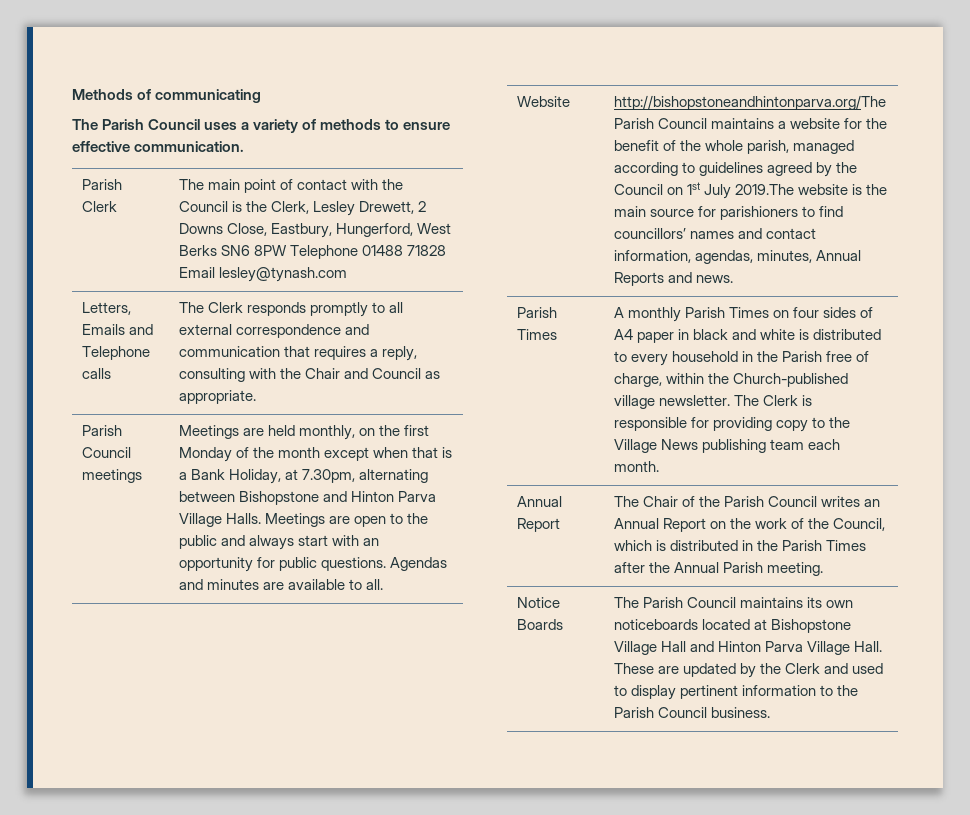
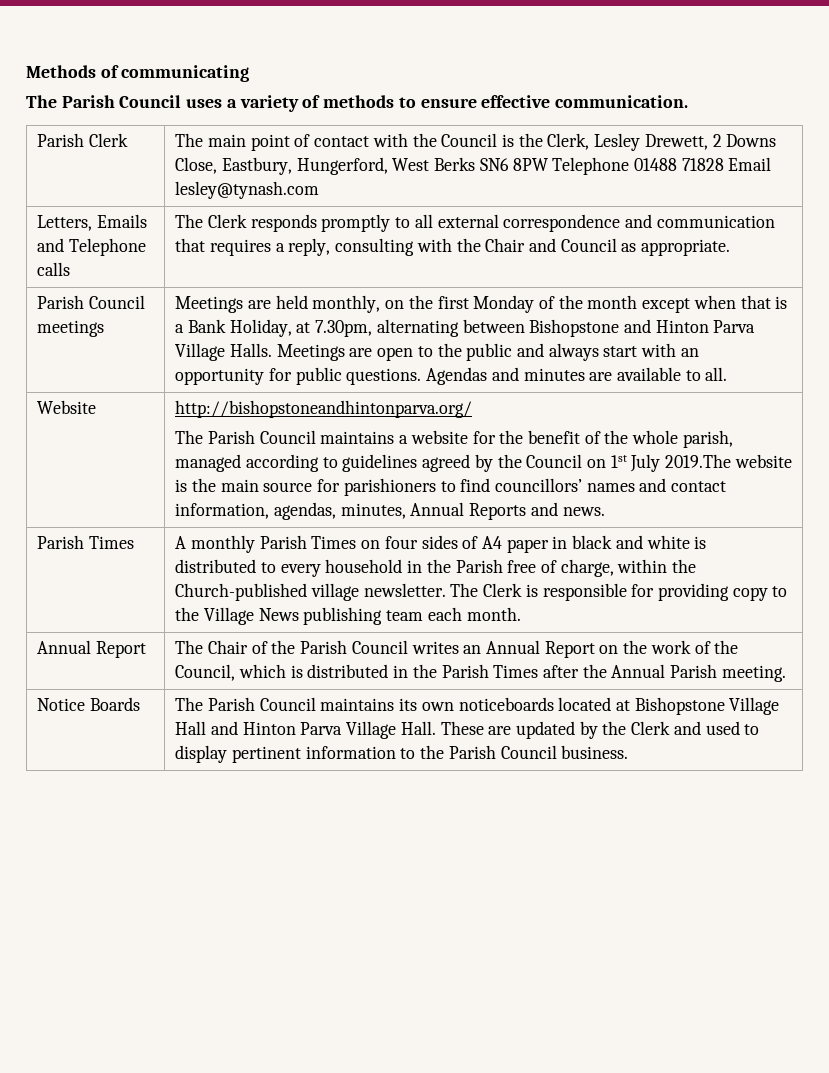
- http://bishopstoneandhintonparva.org/The Parish Council maintains a website for the benefit of the whole parish, managed according to guidelines agreed by the Council on 1st July 2019.The website is the main source for parishioners to find councillors’ names and contact information, agendas, minutes, Annual Reports and news.
+ http://bishopstoneandhintonparva.org/
+ The Parish Council maintains a website for the benefit of the whole parish, managed according to guidelines agreed by the Council on 1st July 2019.The website is the main source for parishioners to find councillors’ names and contact information, agendas, minutes, Annual Reports and news.

